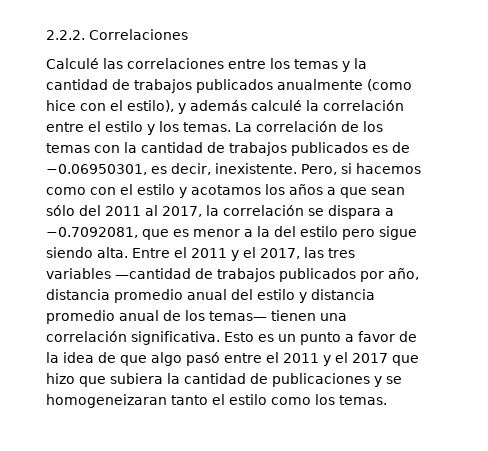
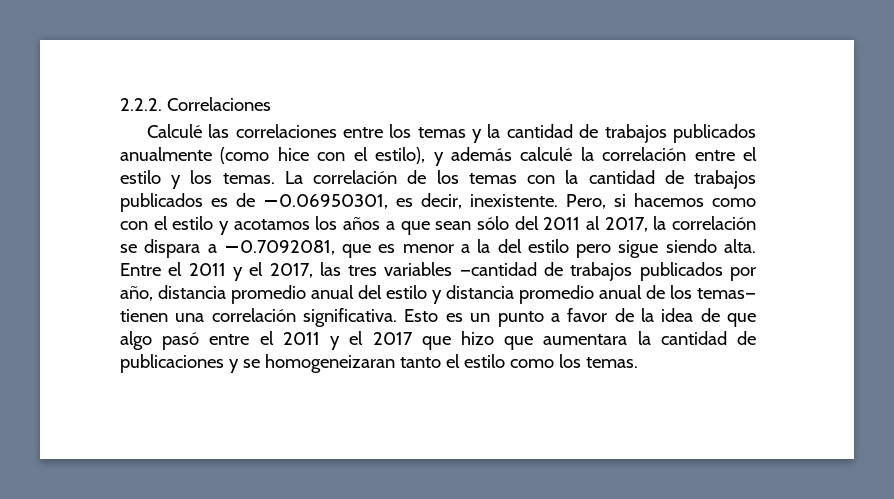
- Esto es un punto a favor de la idea de que algo pasó entre el 2011 y el 2017 que hizo que subiera la cantidad de publicaciones y se homogeneizaran tanto el estilo como los temas.
+ Esto es un punto a favor de la idea de que algo pasó entre el 2011 y el 2017 que hizo que aumentara la cantidad de publicaciones y se homogeneizaran tanto el estilo como los temas.

